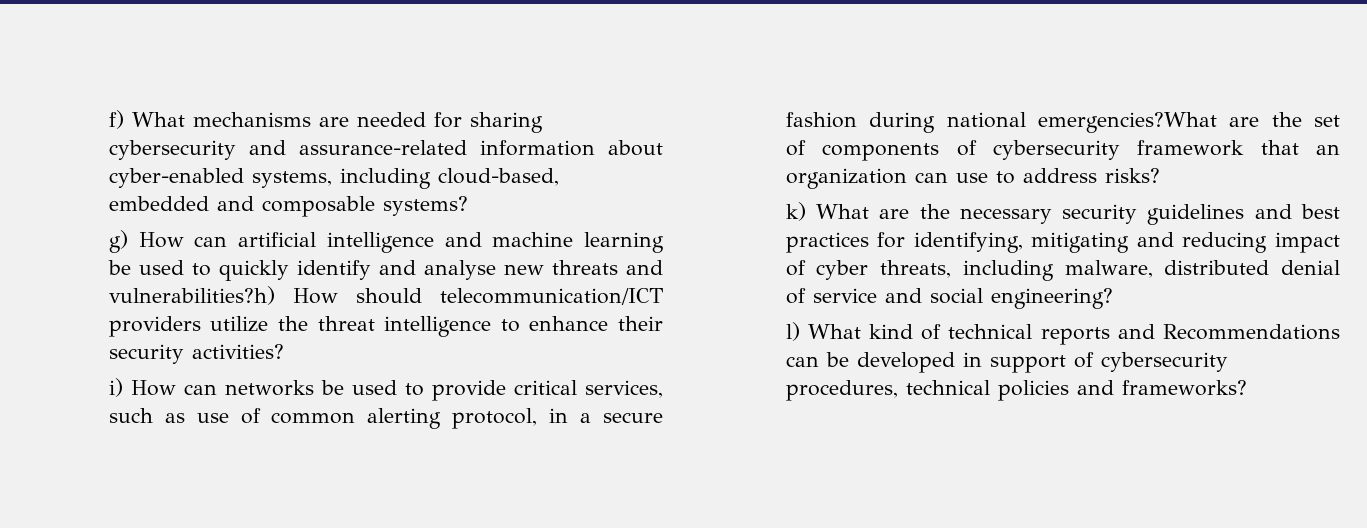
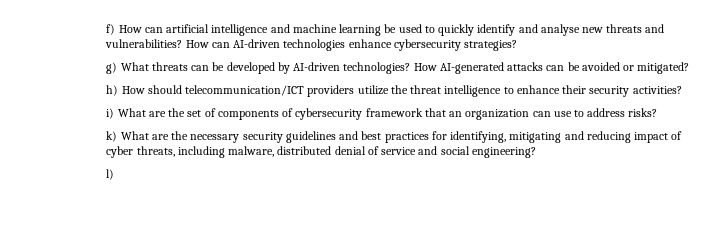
- f) What mechanisms are needed for sharing cybersecurity and assurance-related information about cyber-enabled systems, including cloud-based, embedded and composable systems?
- g) How can artificial intelligence and machine learning be used to quickly identify and analyse new threats and vulnerabilities?h) How should telecommunication/ICT providers utilize the threat intelligence to enhance their security activities?
+ f) How can artificial intelligence and machine learning be used to quickly identify and analyse new threats and vulnerabilities? How can AI-driven technologies enhance cybersecurity strategies?
+ g) What threats can be developed by AI-driven technologies? How AI-generated attacks can be avoided or mitigated?
+ h) How should telecommunication/ICT providers utilize the threat intelligence to enhance their security activities?
- i) How can networks be used to provide critical services, such as use of common alerting protocol, in a secure fashion during national emergencies?What are the set of components of cybersecurity framework that an organization can use to address risks?
+ i) What are the set of components of cybersecurity framework that an organization can use to address risks?
- l) What kind of technical reports and Recommendations can be developed in support of cybersecurity procedures, technical policies and frameworks?
+ l)

